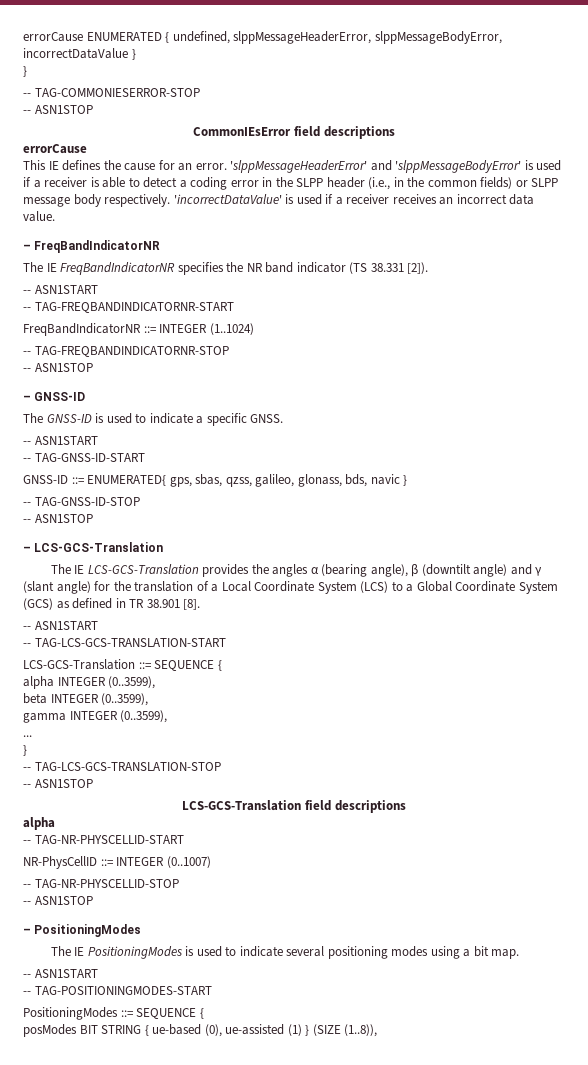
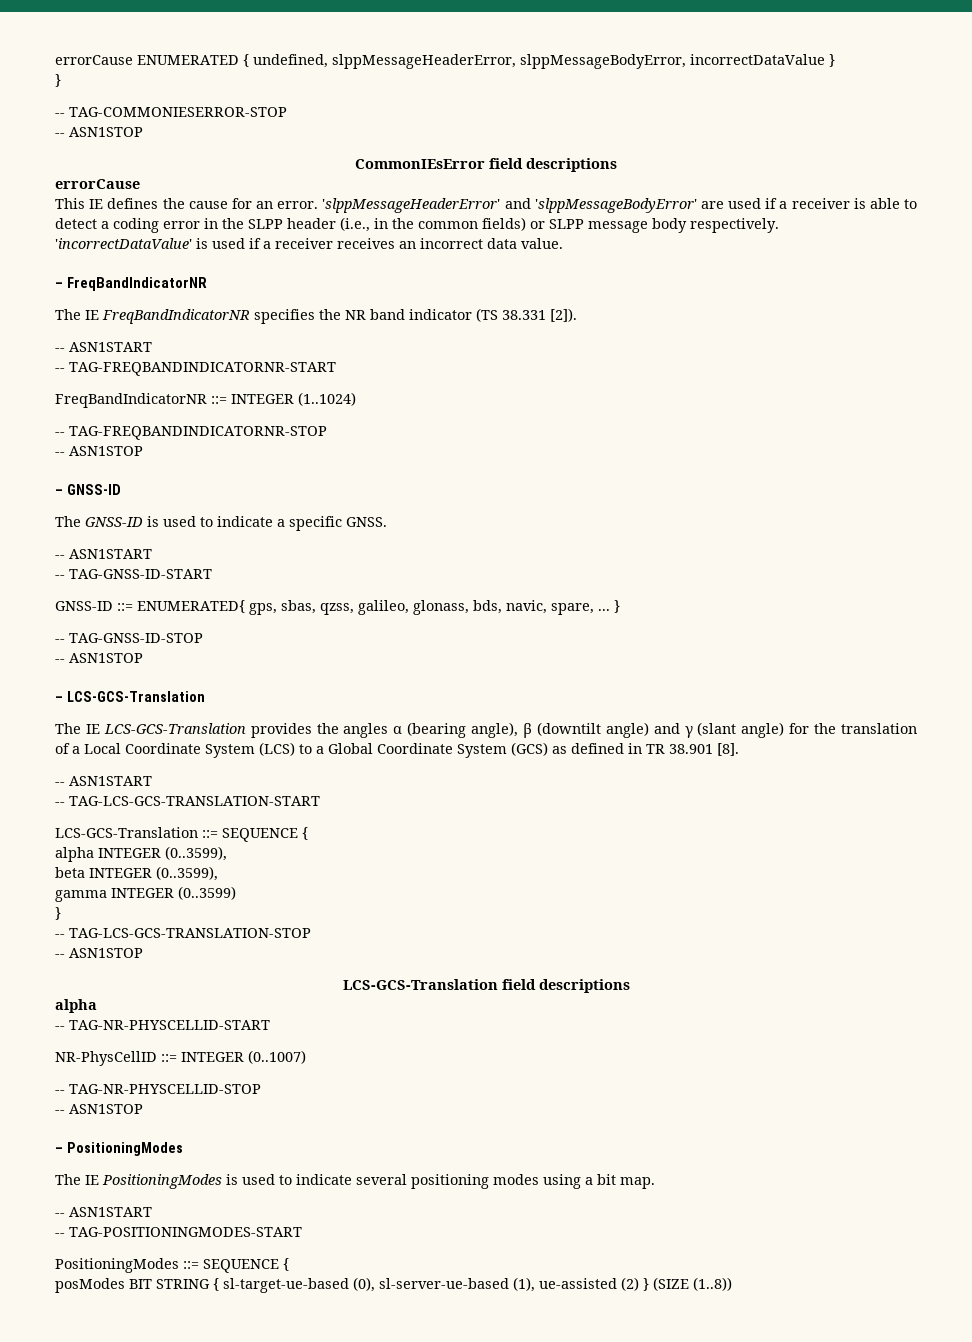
- 'slppMessageHeaderError' and 'slppMessageBodyError' is used if a receiver is able to detect a coding error in the SLPP header (i.e., in the common fields) or SLPP message body respectively.
+ 'slppMessageHeaderError' and 'slppMessageBodyError' are used if a receiver is able to detect a coding error in the SLPP header (i.e., in the common fields) or SLPP message body respectively.
- GNSS-ID ::= ENUMERATED{ gps, sbas, qzss, galileo, glonass, bds, navic }
+ GNSS-ID ::= ENUMERATED{ gps, sbas, qzss, galileo, glonass, bds, navic, spare, ... }
- gamma INTEGER (0..3599),
- ...
+ gamma INTEGER (0..3599)
- posModes BIT STRING { ue-based (0), ue-assisted (1) } (SIZE (1..8)),
+ posModes BIT STRING { sl-target-ue-based (0), sl-server-ue-based (1), ue-assisted (2) } (SIZE (1..8))

